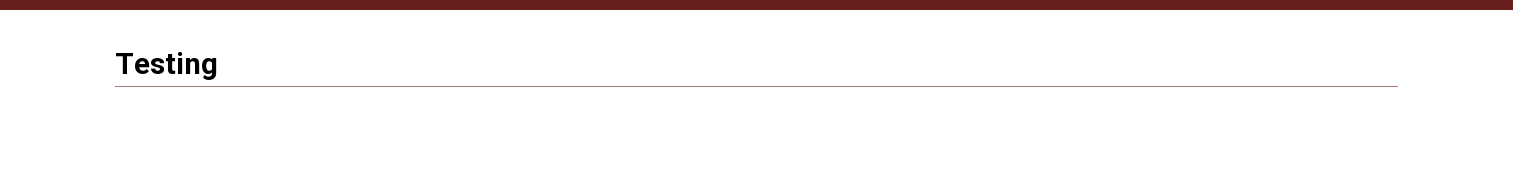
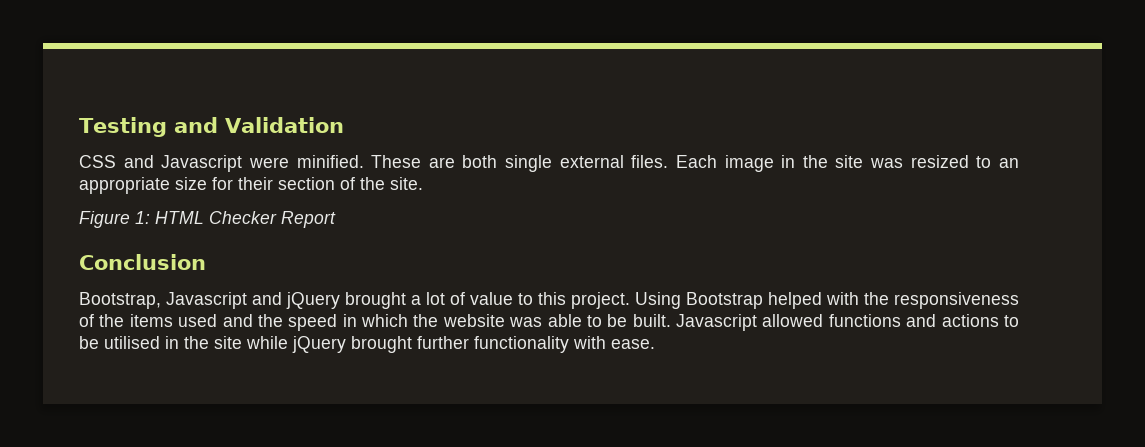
- Testing
+ Testing and Validation
+ CSS and Javascript were minified. These are both single external files. Each image in the site was resized to an appropriate size for their section of the site.
+ Figure 1: HTML Checker Report
+ Conclusion
+ Bootstrap, Javascript and jQuery brought a lot of value to this project. Using Bootstrap helped with the responsiveness of the items used and the speed in which the website was able to be built. Javascript allowed functions and actions to be utilised in the site while jQuery brought further functionality with ease.

